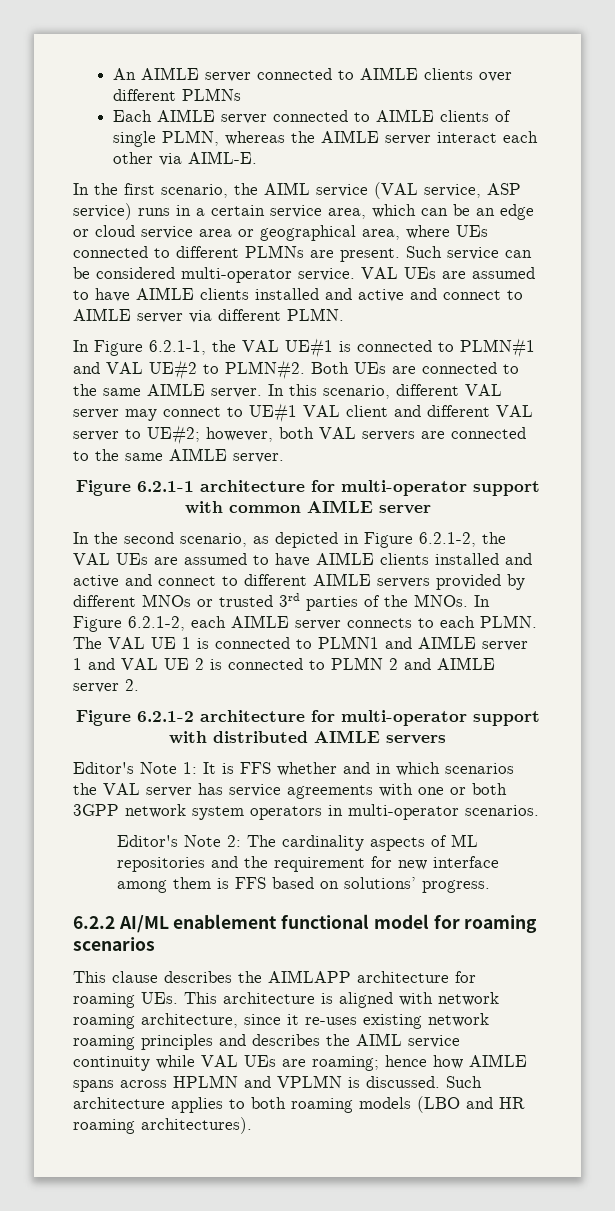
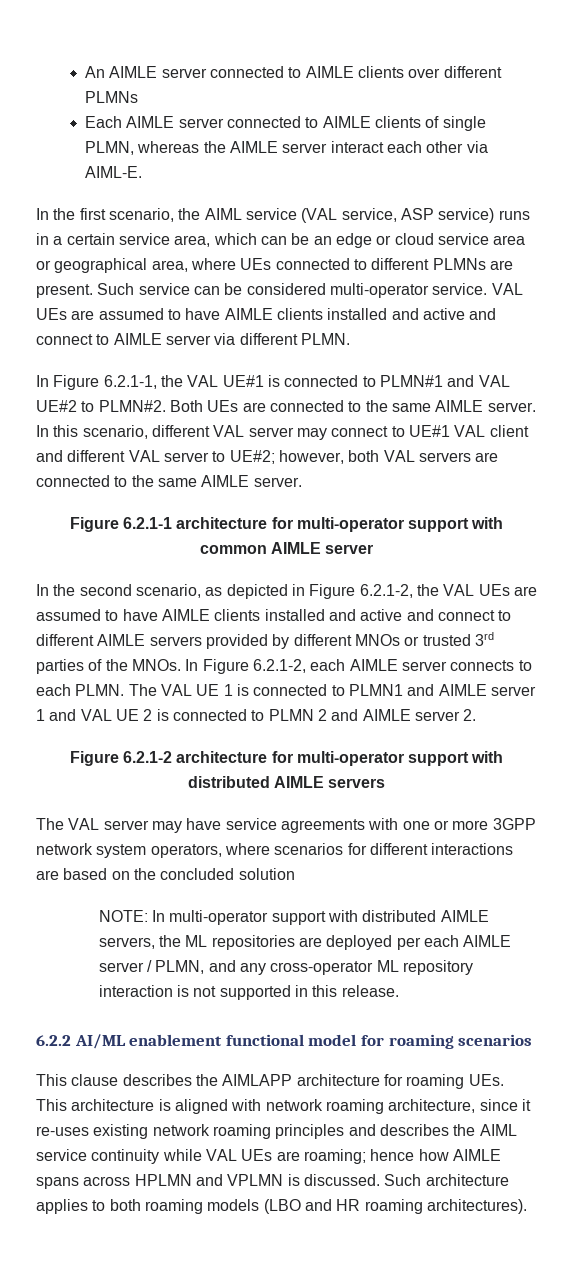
- Editor's Note 1: It is FFS whether and in which scenarios the VAL server has service agreements with one or both 3GPP network system operators in multi-operator scenarios.
- Editor's Note 2: The cardinality aspects of ML repositories and the requirement for new interface among them is FFS based on solutions’ progress.
+ The VAL server may have service agreements with one or more 3GPP network system operators, where scenarios for different interactions are based on the concluded solution
+ NOTE: In multi-operator support with distributed AIMLE servers, the ML repositories are deployed per each AIMLE server / PLMN, and any cross-operator ML repository interaction is not supported in this release.

